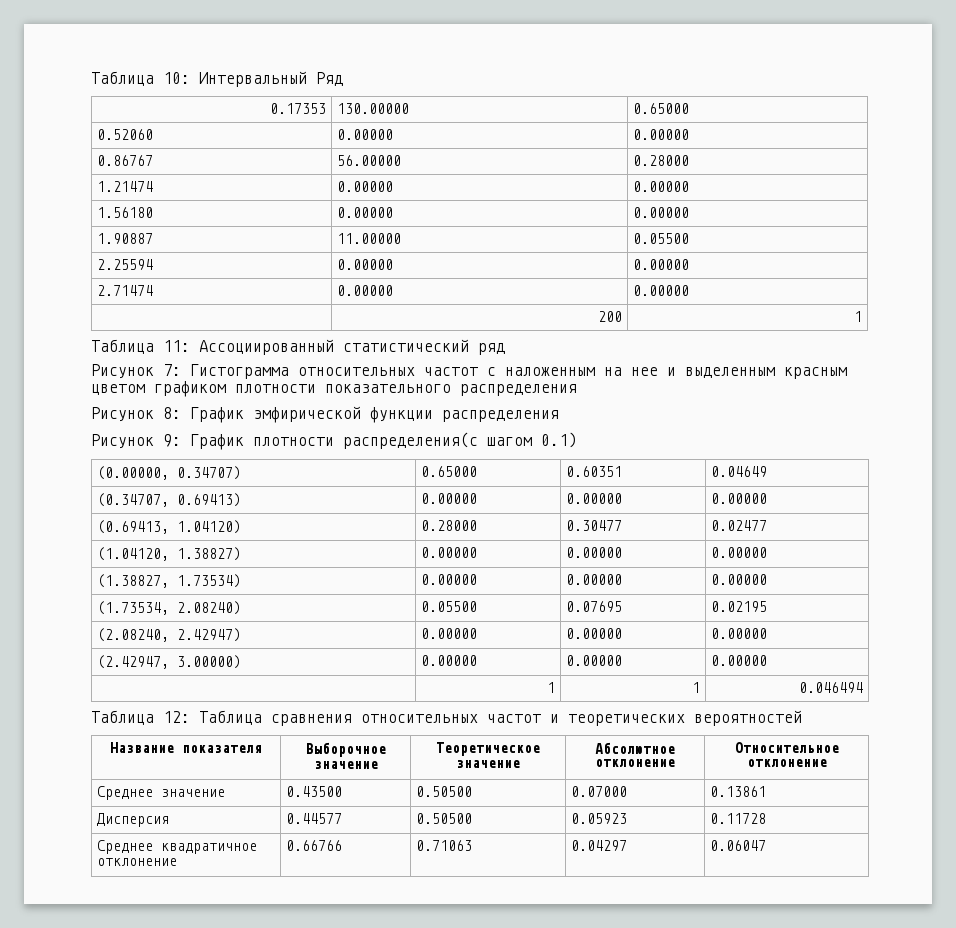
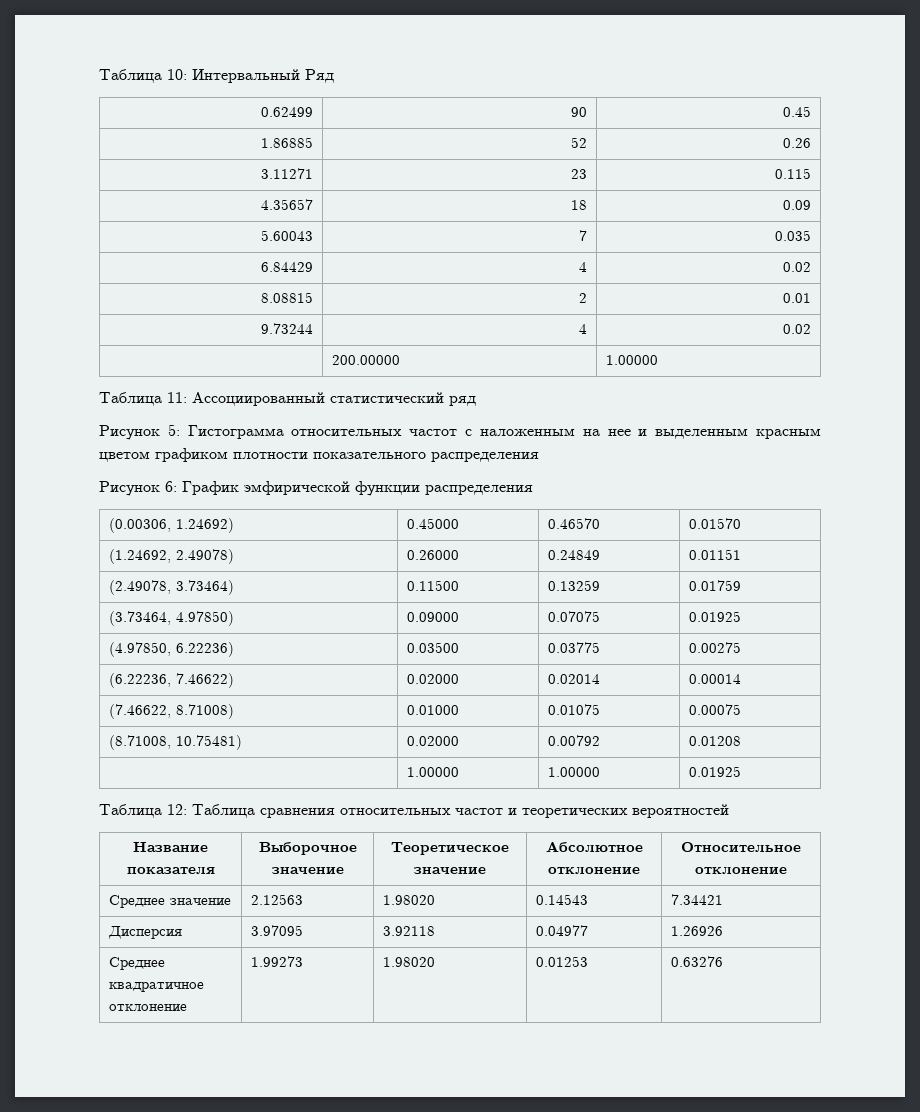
- 0.17353 | 130.00000 | 0.65000
- 0.52060 | 0.00000 | 0.00000
- 0.86767 | 56.00000 | 0.28000
- 1.21474 | 0.00000 | 0.00000
- 1.56180 | 0.00000 | 0.00000
- 1.90887 | 11.00000 | 0.05500
- 2.25594 | 0.00000 | 0.00000
- 2.71474 | 0.00000 | 0.00000
- | 200 | 1
+ 0.62499 | 90 | 0.45
+ 1.86885 | 52 | 0.26
+ 3.11271 | 23 | 0.115
+ 4.35657 | 18 | 0.09
+ 5.60043 | 7 | 0.035
+ 6.84429 | 4 | 0.02
+ 8.08815 | 2 | 0.01
+ 9.73244 | 4 | 0.02
+ | 200.00000 | 1.00000
- Рисунок 7: Гистограмма относительных частот с наложенным на нее и выделенным красным цветом графиком плотности показательного распределения
+ Рисунок 5: Гистограмма относительных частот с наложенным на нее и выделенным красным цветом графиком плотности показательного распределения
- Рисунок 8: График эмфирической функции распределения
+ Рисунок 6: График эмфирической функции распределения
- Рисунок 9: График плотности распределения(с шагом 0.1)
- (0.00000, 0.34707) | 0.65000 | 0.60351 | 0.04649
- (0.34707, 0.69413) | 0.00000 | 0.00000 | 0.00000
- (0.69413, 1.04120) | 0.28000 | 0.30477 | 0.02477
- (1.04120, 1.38827) | 0.00000 | 0.00000 | 0.00000
- (1.38827, 1.73534) | 0.00000 | 0.00000 | 0.00000
- (1.73534, 2.08240) | 0.05500 | 0.07695 | 0.02195
- (2.08240, 2.42947) | 0.00000 | 0.00000 | 0.00000
- (2.42947, 3.00000) | 0.00000 | 0.00000 | 0.00000
- | 1 | 1 | 0.046494
+ (0.00306, 1.24692) | 0.45000 | 0.46570 | 0.01570
+ (1.24692, 2.49078) | 0.26000 | 0.24849 | 0.01151
+ (2.49078, 3.73464) | 0.11500 | 0.13259 | 0.01759
+ (3.73464, 4.97850) | 0.09000 | 0.07075 | 0.01925
+ (4.97850, 6.22236) | 0.03500 | 0.03775 | 0.00275
+ (6.22236, 7.46622) | 0.02000 | 0.02014 | 0.00014
+ (7.46622, 8.71008) | 0.01000 | 0.01075 | 0.00075
+ (8.71008, 10.75481) | 0.02000 | 0.00792 | 0.01208
+ | 1.00000 | 1.00000 | 0.01925
- Среднее значение | 0.43500 | 0.50500 | 0.07000 | 0.13861
- Дисперсия | 0.44577 | 0.50500 | 0.05923 | 0.11728
+ Среднее значение | 2.12563 | 1.98020 | 0.14543 | 7.34421
+ Дисперсия | 3.97095 | 3.92118 | 0.04977 | 1.26926
- Среднее квадратичное отклонение | 0.66766 | 0.71063 | 0.04297 | 0.06047
+ Среднее квадратичное отклонение | 1.99273 | 1.98020 | 0.01253 | 0.63276

